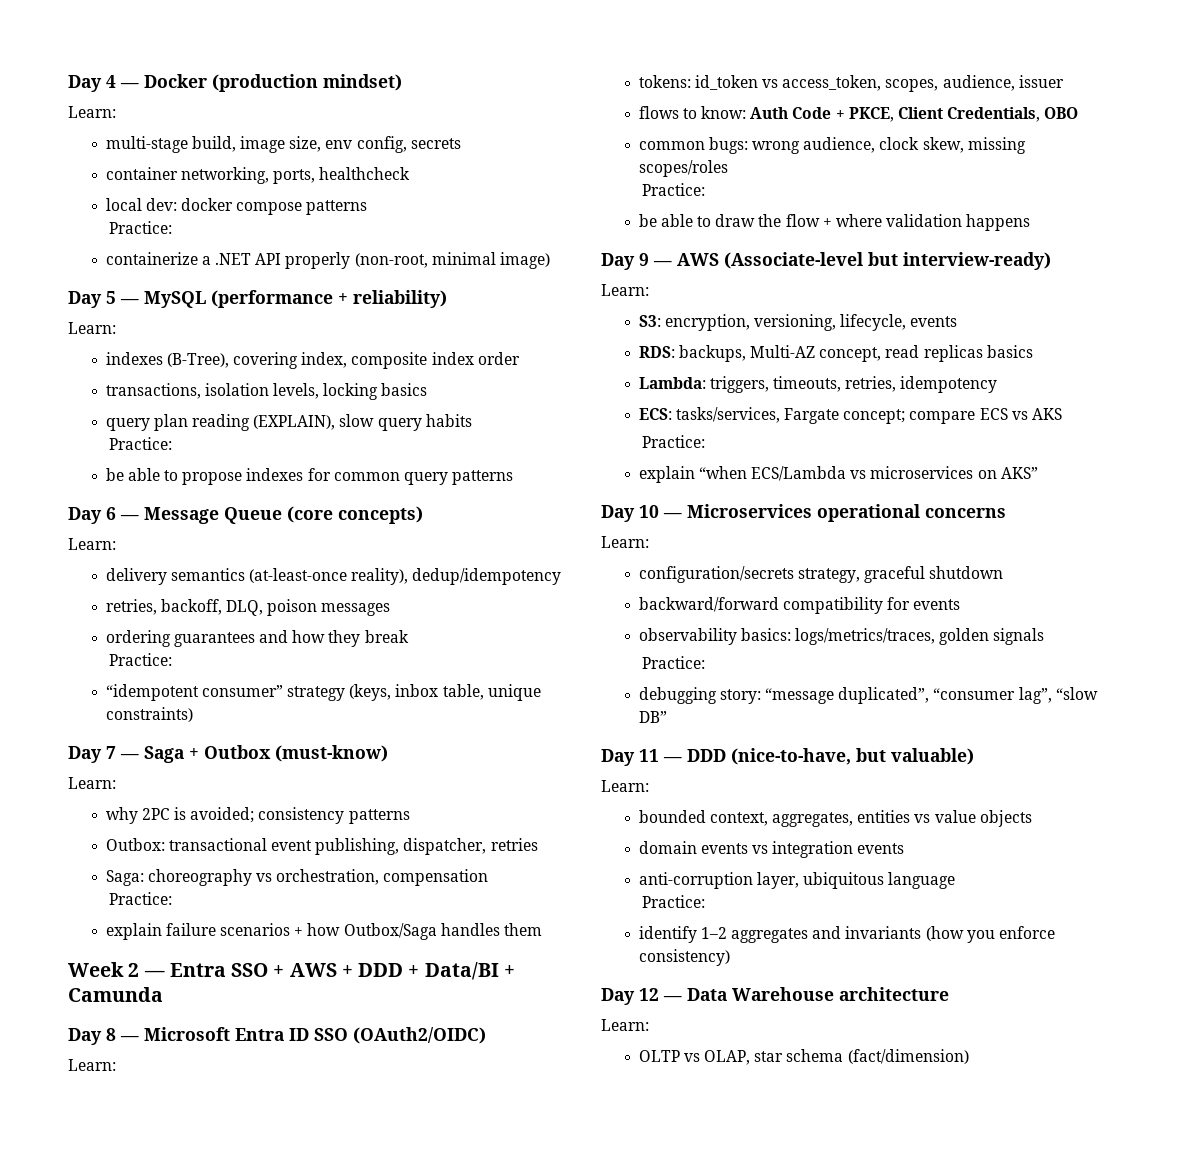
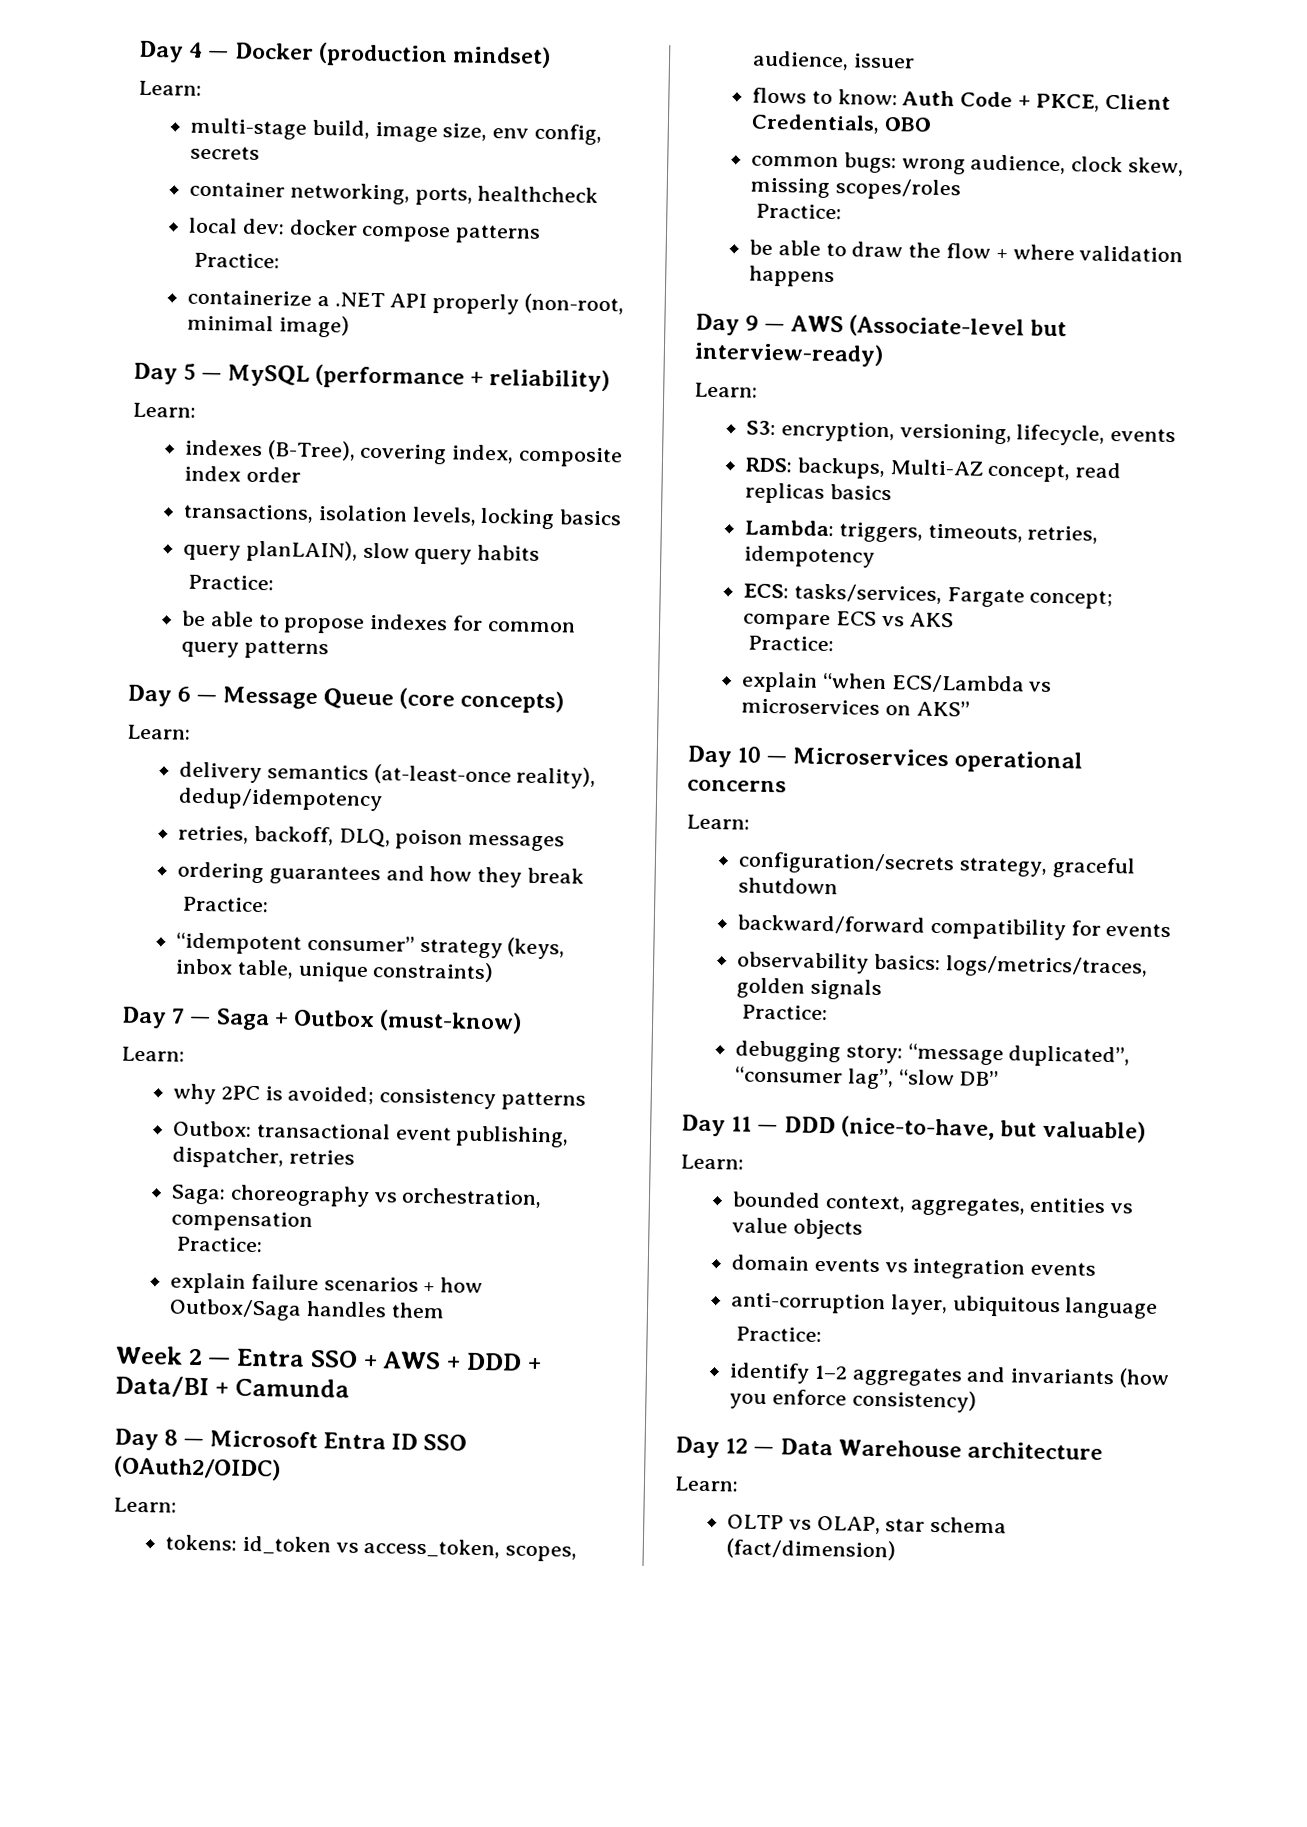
- query plan reading (EXPLAIN), slow query habits
+ query planLAIN), slow query habits

